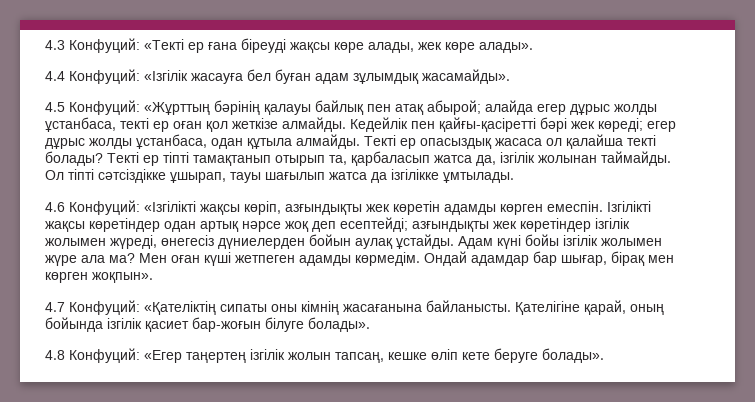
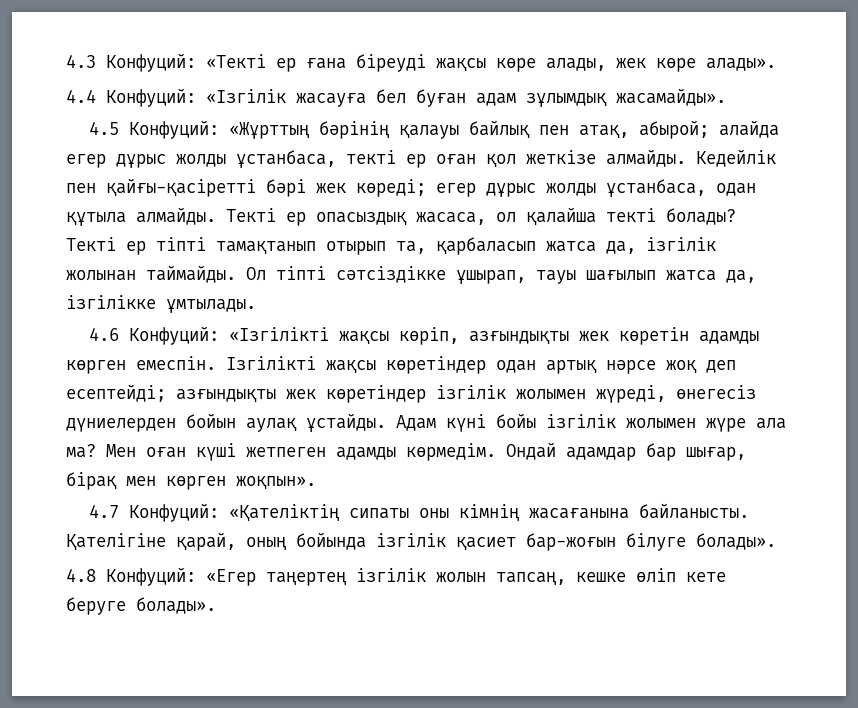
- 4.5 Конфуций: «Жұрттың бәрінің қалауы байлық пен атақ абырой; алайда егер дұрыс жолды ұстанбаса, текті ер оған қол жеткізе алмайды.
+ 4.5 Конфуций: «Жұрттың бәрінің қалауы байлық пен атақ, абырой; алайда егер дұрыс жолды ұстанбаса, текті ер оған қол жеткізе алмайды.
- Текті ер опасыздық жасаса ол қалайша текті болады?
+ Текті ер опасыздық жасаса, ол қалайша текті болады?
- Ол тіпті сәтсіздікке ұшырап, тауы шағылып жатса да ізгілікке ұмтылады.
+ Ол тіпті сәтсіздікке ұшырап, тауы шағылып жатса да, ізгілікке ұмтылады.

